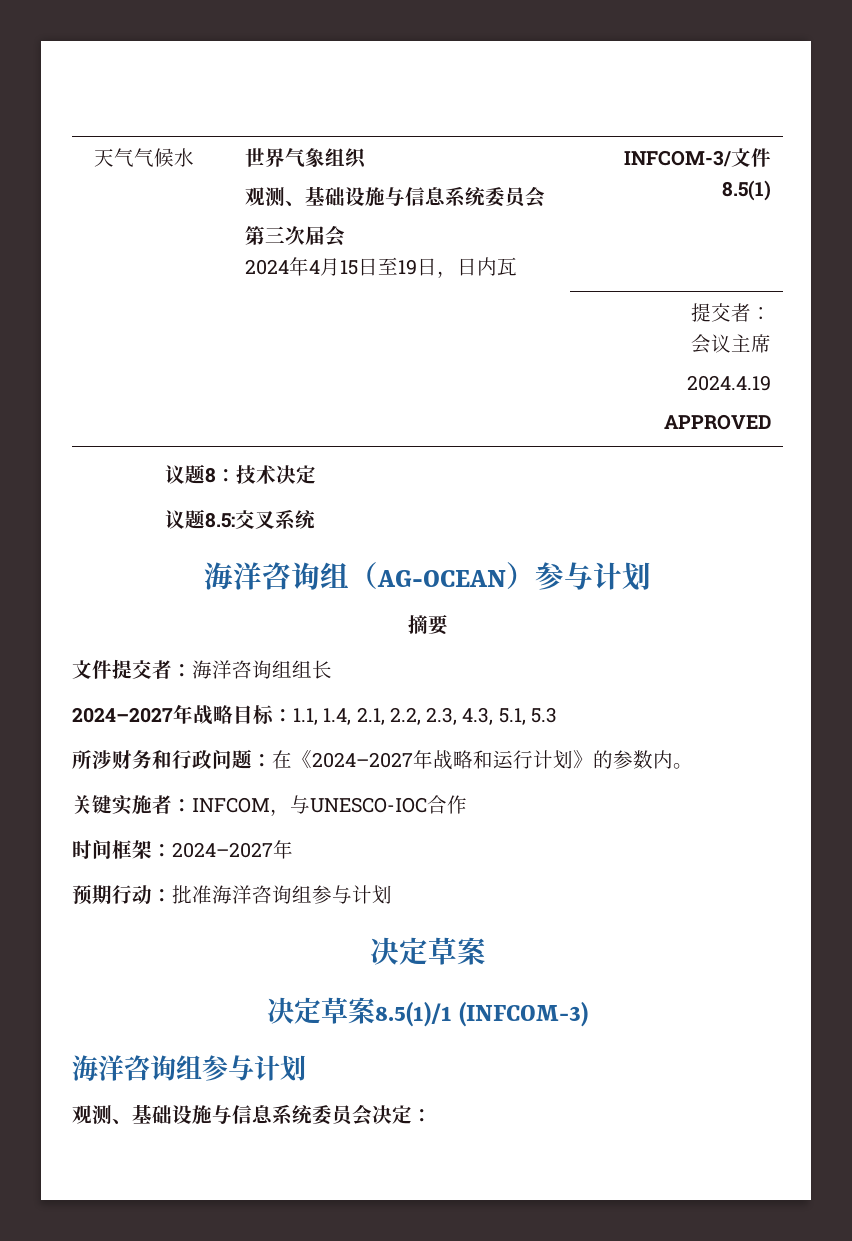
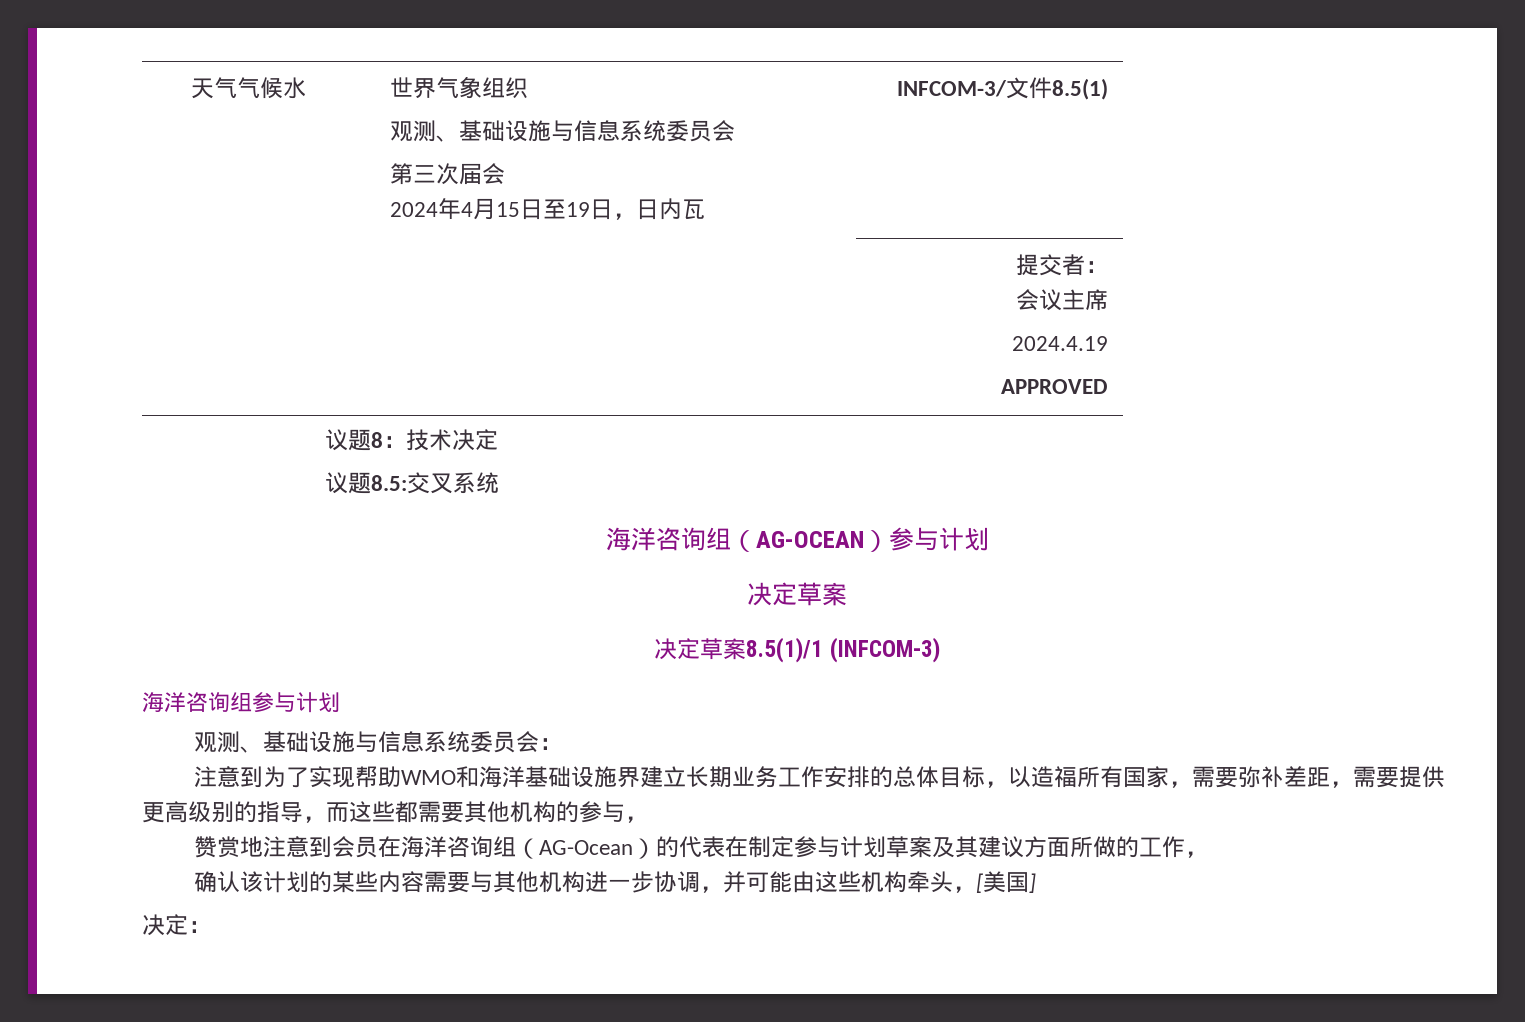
- 摘要
- 文件提交者：海洋咨询组组长
- 2024–2027年战略目标：1.1, 1.4, 2.1, 2.2, 2.3, 4.3, 5.1, 5.3
- 所涉财务和行政问题：在《2024–2027年战略和运行计划》的参数内。
- 关键实施者：INFCOM，与UNESCO-IOC合作
- 时间框架：2024–2027年
- 预期行动：批准海洋咨询组参与计划
- 观测、基础设施与信息系统委员会决定：
+ 观测、基础设施与信息系统委员会：
+ 注意到为了实现帮助WMO和海洋基础设施界建立长期业务工作安排的总体目标，以造福所有国家，需要弥补差距，需要提供更高级别的指导，而这些都需要其他机构的参与，
+ 赞赏地注意到会员在海洋咨询组（AG-Ocean）的代表在制定参与计划草案及其建议方面所做的工作，
+ 确认该计划的某些内容需要与其他机构进一步协调，并可能由这些机构牵头，[美国]
+ 决定：

